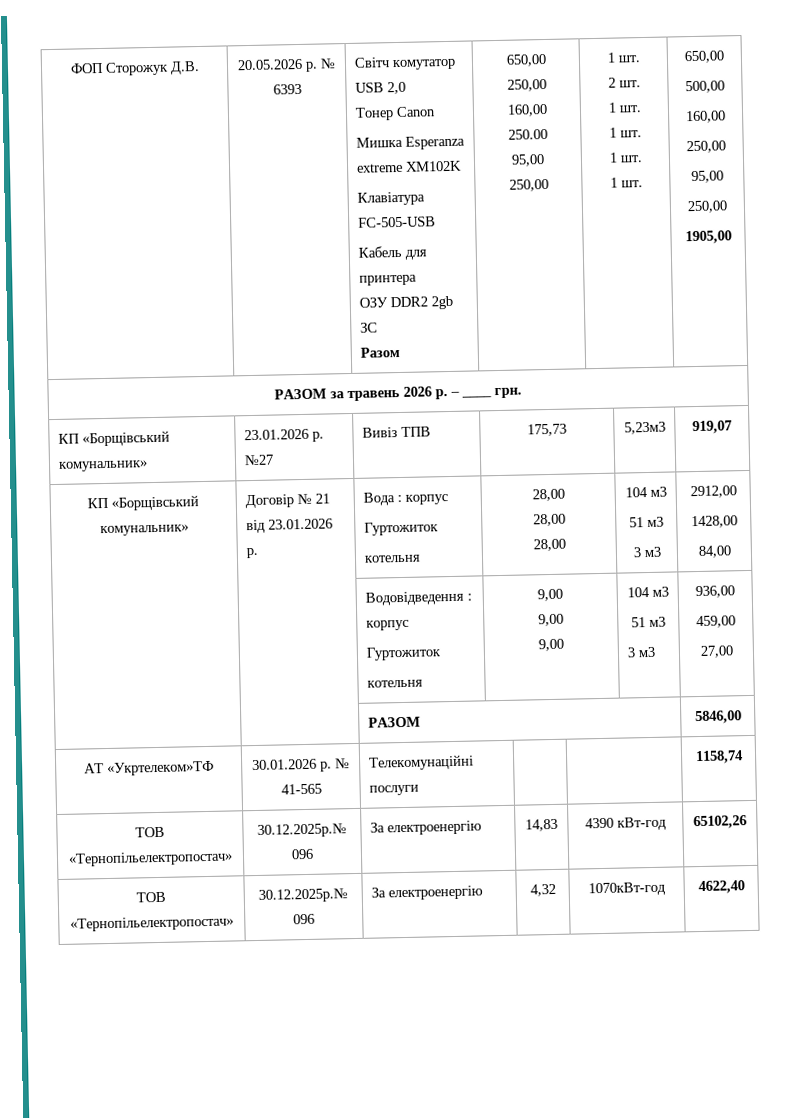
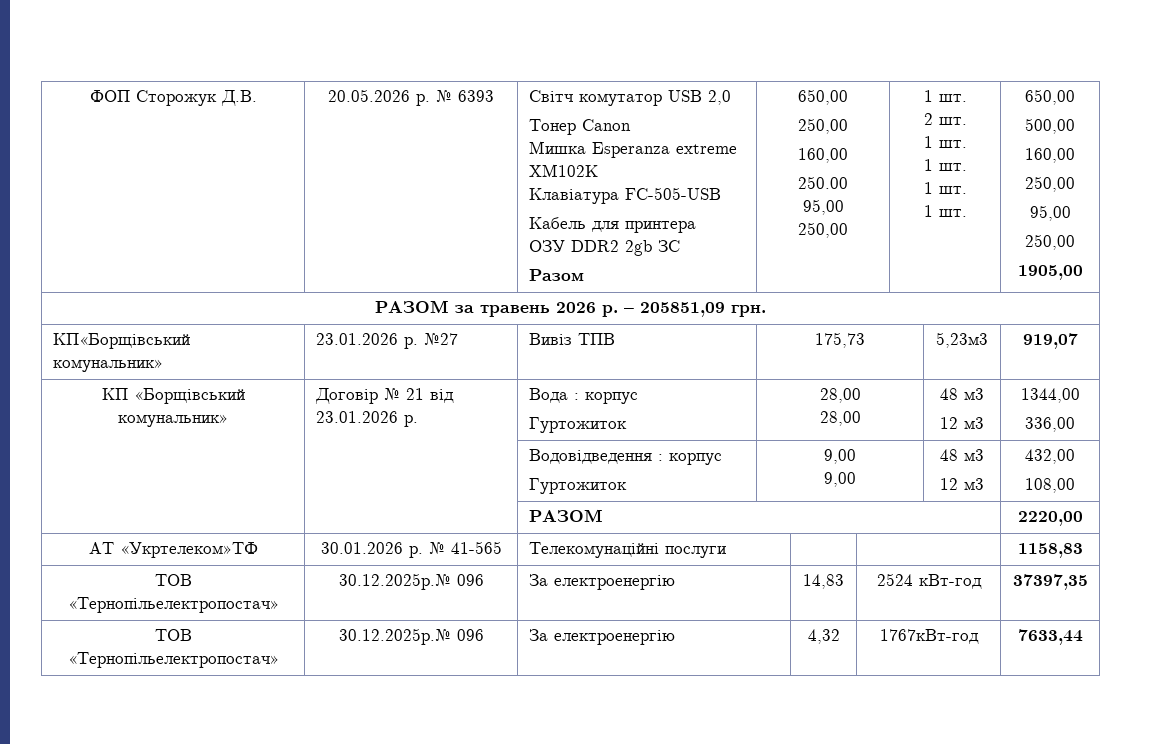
- РАЗОМ за травень 2026 р. – ____ грн.
+ РАЗОМ за травень 2026 р. – 205851,09 грн.
- КП «Борщівський комунальник» | 23.01.2026 р. №27 | Вивіз ТПВ | 175,73 | 5,23м3 | 919,07
+ КП«Борщівський комунальник» | 23.01.2026 р. №27 | Вивіз ТПВ | 175,73 | 5,23м3 | 919,07
  КП «Борщівський комунальник» | Договір № 21 від 23.01.2026 р. | Вода : корпус
- Гуртожиток
- котельня | 28,00
- 28,00
- 28,00 | 104 м3
- 51 м3
- 3 м3 | 2912,00
- 1428,00
- 84,00
+ Гуртожиток | 28,00
+ 28,00 | 48 м3
+ 12 м3 | 1344,00
+ 336,00
  | | Водовідведення : корпус
- Гуртожиток
- котельня | 9,00
- 9,00
- 9,00 | 104 м3
- 51 м3
- 3 м3 | 936,00
- 459,00
- 27,00
+ Гуртожиток | 9,00
+ 9,00 | 48 м3
+ 12 м3 | 432,00
+ 108,00
- | | РАЗОМ | 5846,00
+ | | РАЗОМ | 2220,00
- АТ «Укртелеком»ТФ | 30.01.2026 р. № 41-565 | Телекомунаційні послуги | | | 1158,74
+ АТ «Укртелеком»ТФ | 30.01.2026 р. № 41-565 | Телекомунаційні послуги | | | 1158,83
- ТОВ «Тернопільелектропостач» | 30.12.2025р.№ 096 | За електроенергію | 14,83 | 4390 кВт-год | 65102,26
+ ТОВ «Тернопільелектропостач» | 30.12.2025р.№ 096 | За електроенергію | 14,83 | 2524 кВт-год | 37397,35
- ТОВ «Тернопільелектропостач» | 30.12.2025р.№ 096 | За електроенергію | 4,32 | 1070кВт-год | 4622,40
+ ТОВ «Тернопільелектропостач» | 30.12.2025р.№ 096 | За електроенергію | 4,32 | 1767кВт-год | 7633,44

